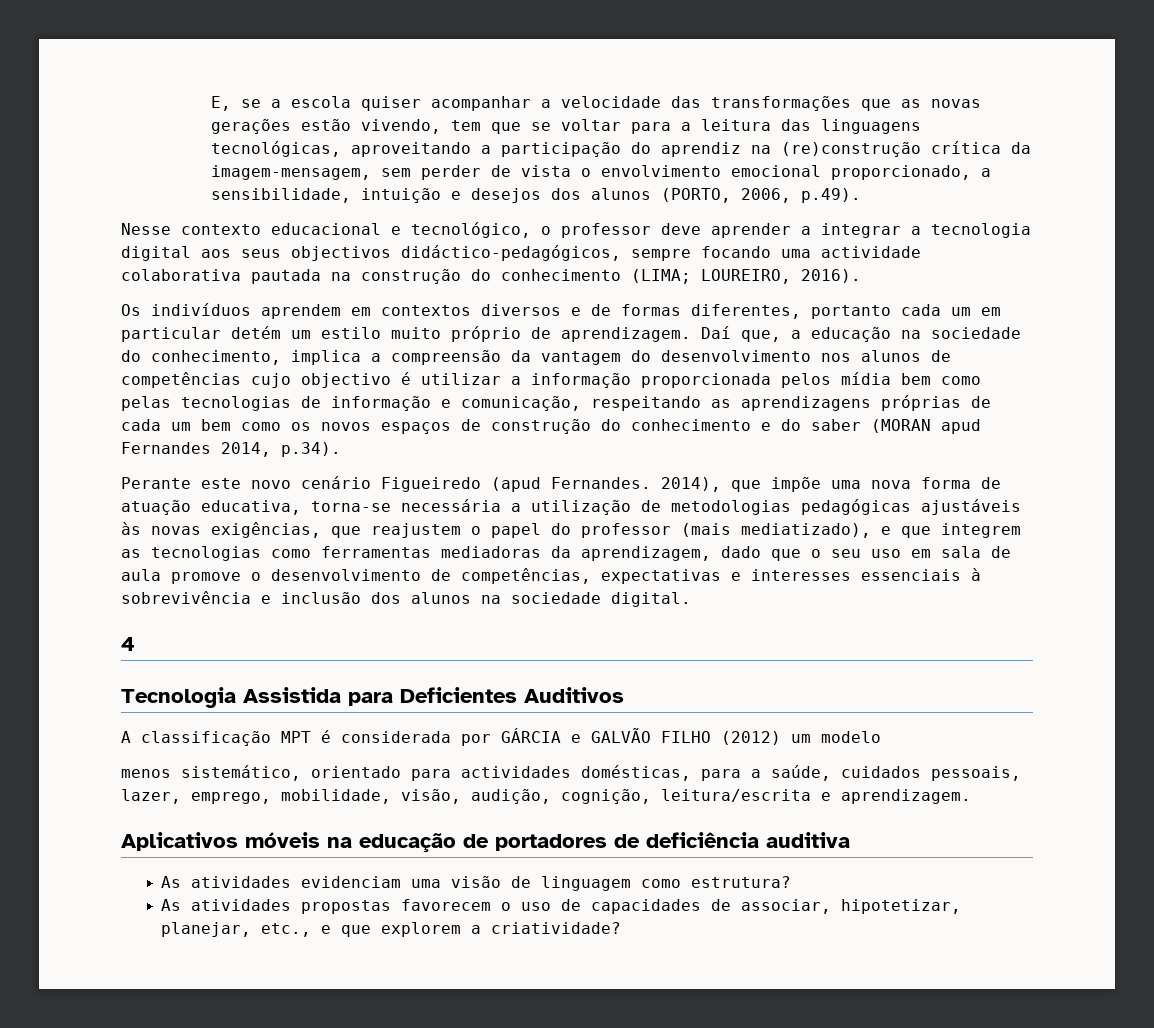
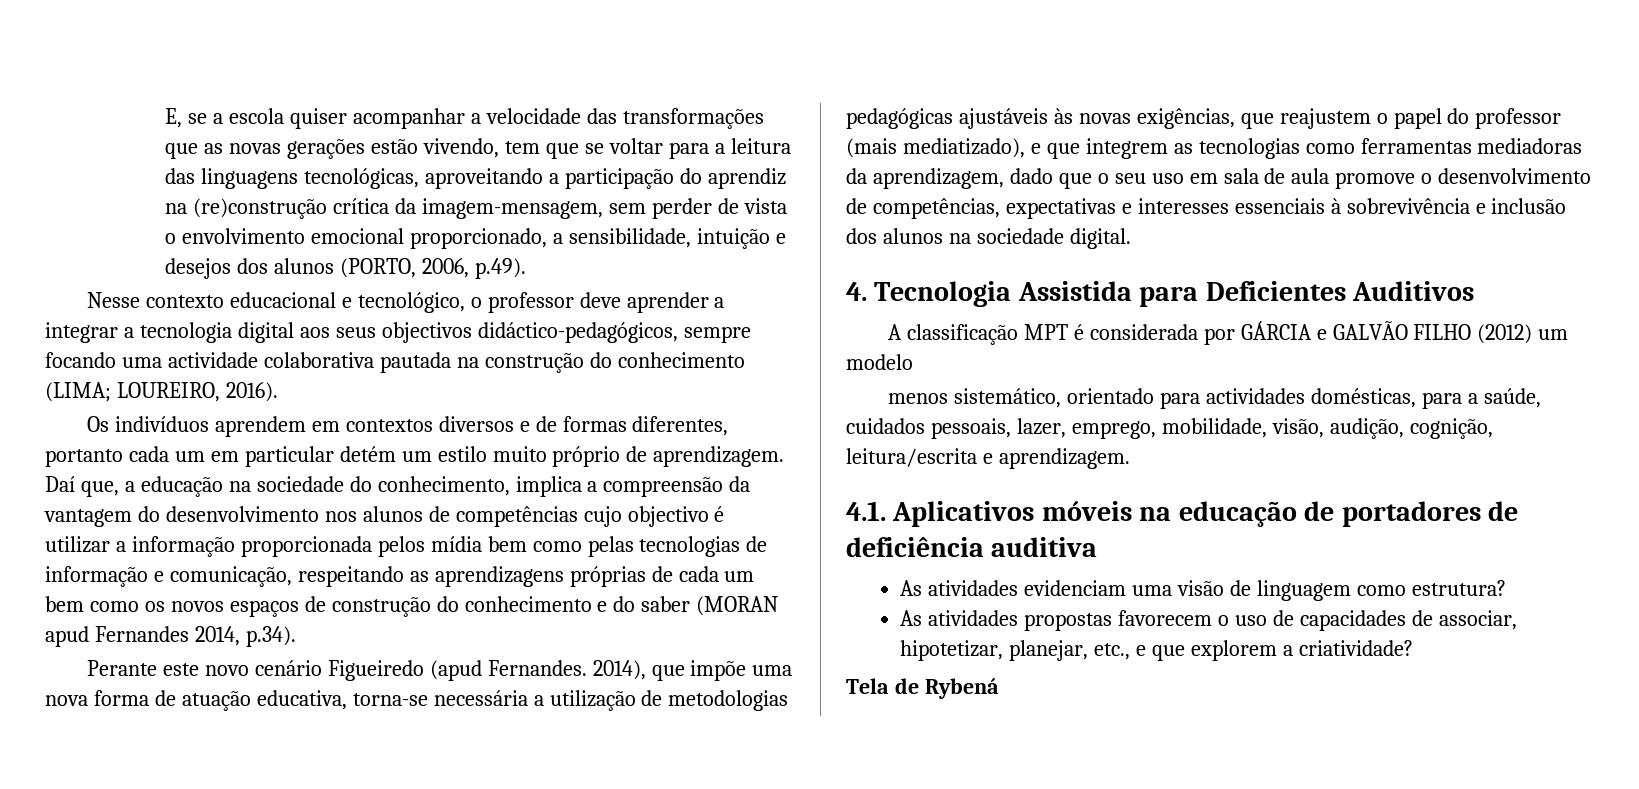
- 4
- Tecnologia Assistida para Deficientes Auditivos
+ 4. Tecnologia Assistida para Deficientes Auditivos
- Aplicativos móveis na educação de portadores de deficiência auditiva
+ 4.1. Aplicativos móveis na educação de portadores de deficiência auditiva
+ Tela de Rybená

